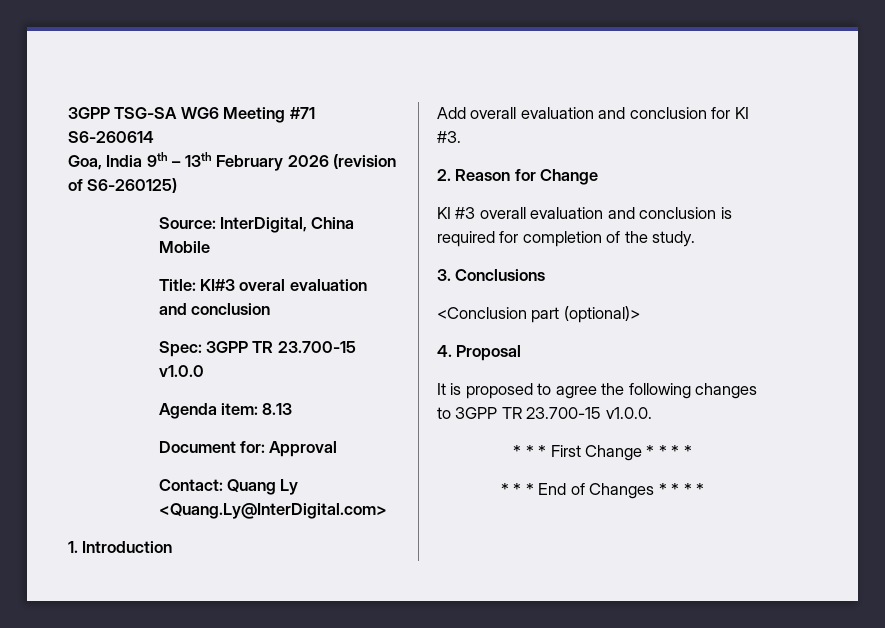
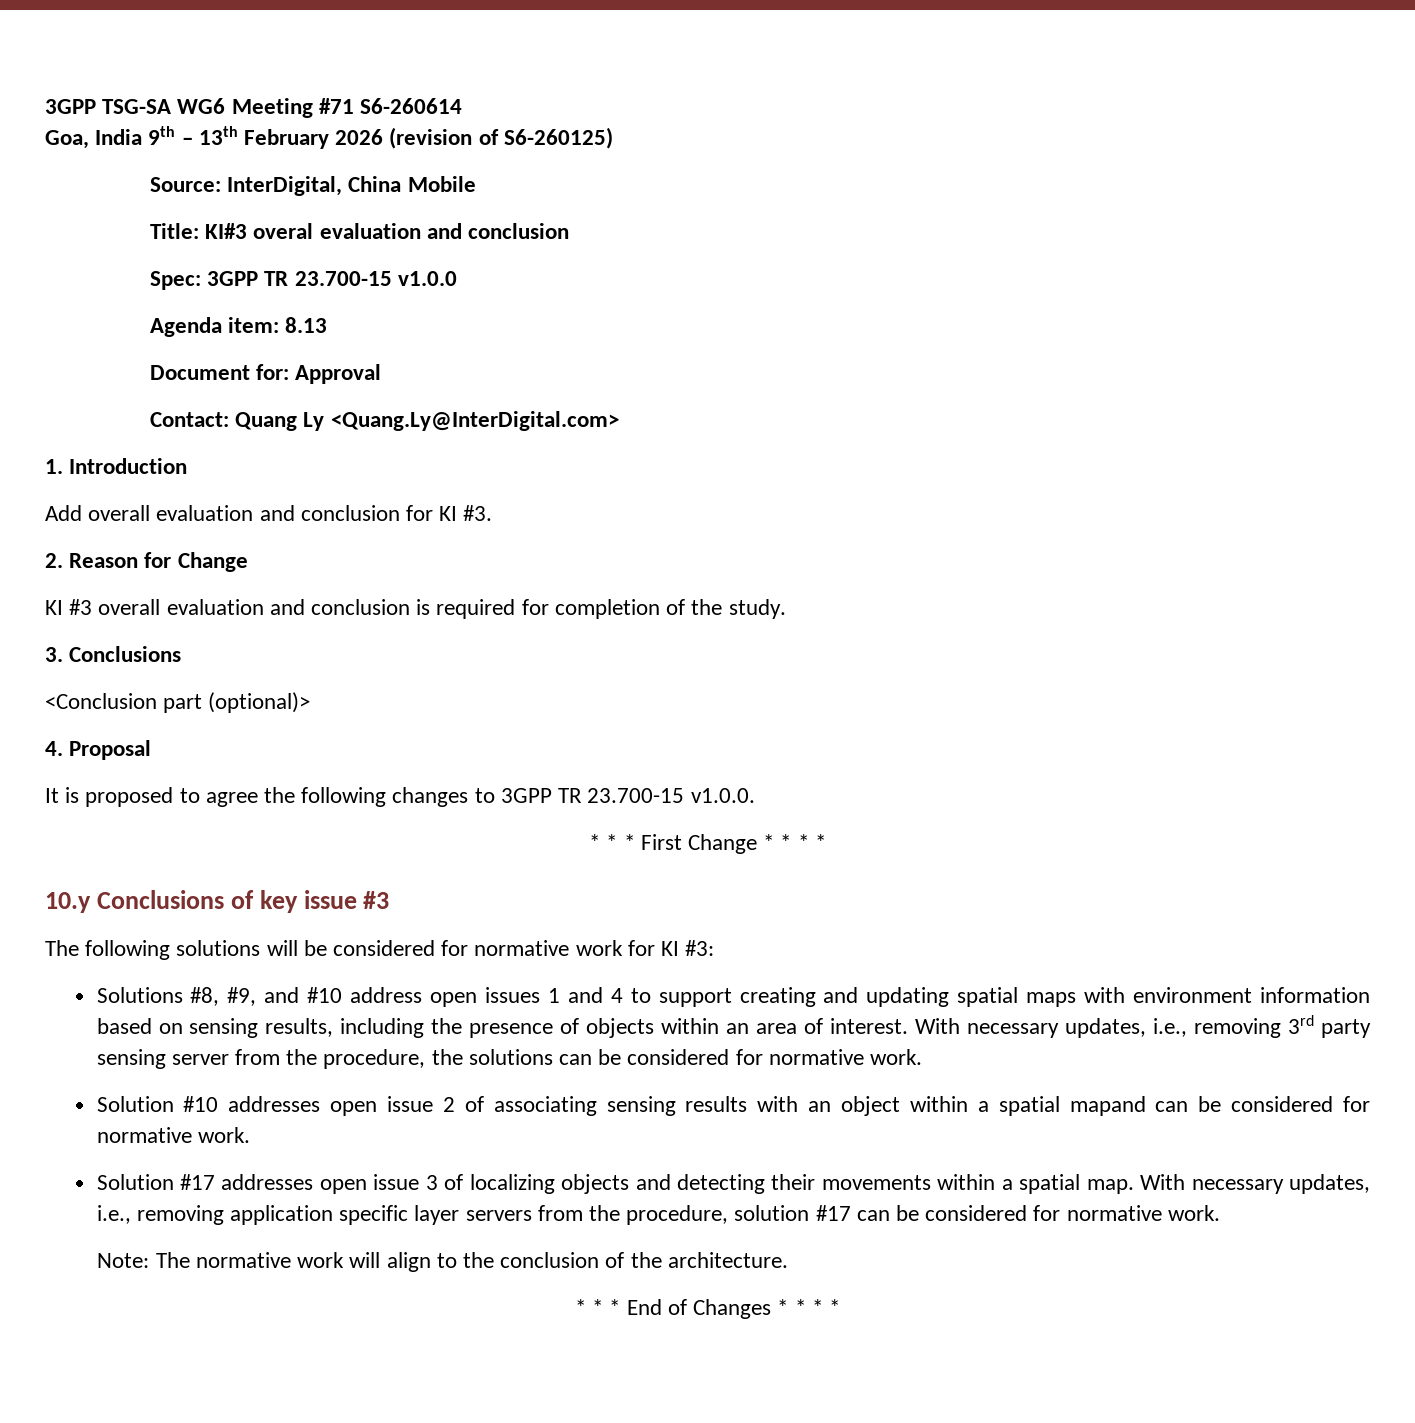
+ 10.y Conclusions of key issue #3
+ The following solutions will be considered for normative work for KI #3:
+ Solutions #8, #9, and #10 address open issues 1 and 4 to support creating and updating spatial maps with environment information based on sensing results, including the presence of objects within an area of interest. With necessary updates, i.e., removing 3rd party sensing server from the procedure, the solutions can be considered for normative work.
+ Solution #10 addresses open issue 2 of associating sensing results with an object within a spatial mapand can be considered for normative work.
+ Solution #17 addresses open issue 3 of localizing objects and detecting their movements within a spatial map. With necessary updates, i.e., removing application specific layer servers from the procedure, solution #17 can be considered for normative work.
+ Note: The normative work will align to the conclusion of the architecture.

